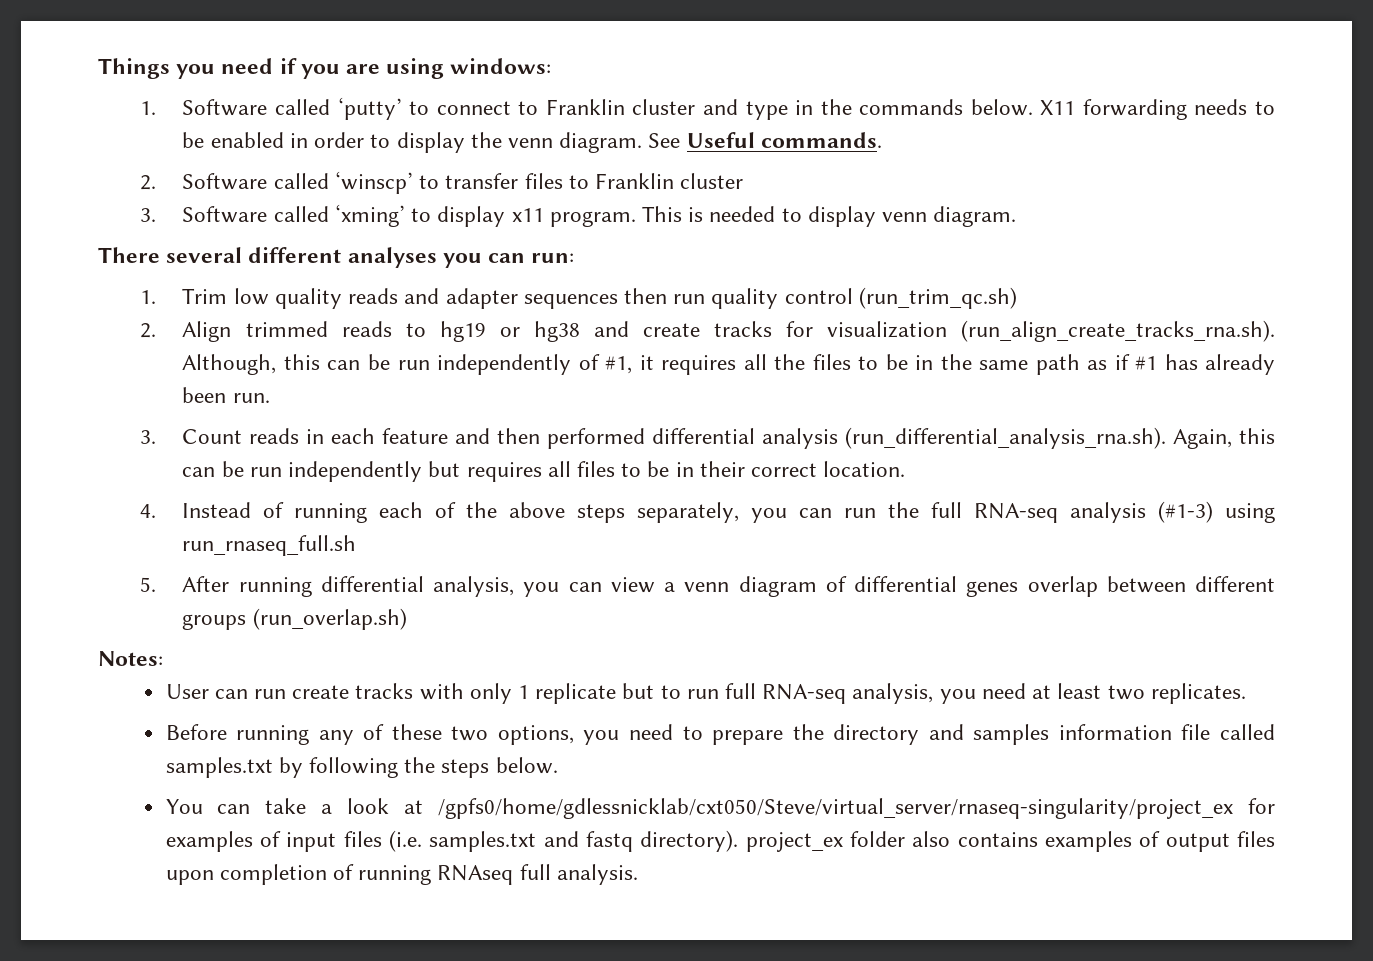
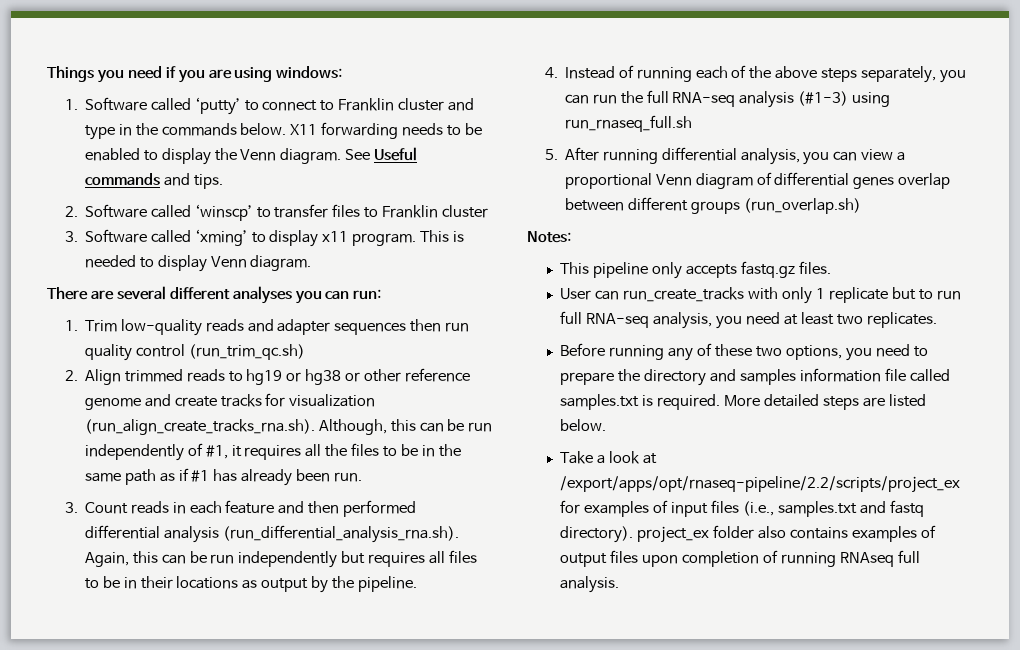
- X11 forwarding needs to be enabled in order to display the venn diagram.
+ X11 forwarding needs to be enabled to display the Venn diagram.
- See Useful commands.
+ See Useful commands and tips.
- This is needed to display venn diagram.
+ This is needed to display Venn diagram.
- There several different analyses you can run:
+ There are several different analyses you can run:
- 1. Trim low quality reads and adapter sequences then run quality control (run_trim_qc.sh)
+ 1. Trim low-quality reads and adapter sequences then run quality control (run_trim_qc.sh)
- 2. Align trimmed reads to hg19 or hg38 and create tracks for visualization (run_align_create_tracks_rna.sh). Although, this can be run independently of #1, it requires all the files to be in the same path as if #1 has already been run.
+ 2. Align trimmed reads to hg19 or hg38 or other reference genome and create tracks for visualization (run_align_create_tracks_rna.sh). Although, this can be run independently of #1, it requires all the files to be in the same path as if #1 has already been run.
- 3. Count reads in each feature and then performed differential analysis (run_differential_analysis_rna.sh). Again, this can be run independently but requires all files to be in their correct location.
+ 3. Count reads in each feature and then performed differential analysis (run_differential_analysis_rna.sh). Again, this can be run independently but requires all files to be in their locations as output by the pipeline.
- 5. After running differential analysis, you can view a venn diagram of differential genes overlap between different groups (run_overlap.sh)
+ 5. After running differential analysis, you can view a proportional Venn diagram of differential genes overlap between different groups (run_overlap.sh)
+ This pipeline only accepts fastq.gz files.
- User can run create tracks with only 1 replicate but to run full RNA-seq analysis, you need at least two replicates.
+ User can run_create_tracks with only 1 replicate but to run full RNA-seq analysis, you need at least two replicates.
- Before running any of these two options, you need to prepare the directory and samples information file called samples.txt by following the steps below.
- You can take a look at /gpfs0/home/gdlessnicklab/cxt050/Steve/virtual_server/rnaseq-singularity/project_ex for examples of input files (i.e. samples.txt and fastq directory). project_ex folder also contains examples of output files upon completion of running RNAseq full analysis.
+ Before running any of these two options, you need to prepare the directory and samples information file called samples.txt is required. More detailed steps are listed below.
+ Take a look at /export/apps/opt/rnaseq-pipeline/2.2/scripts/project_ex for examples of input files (i.e., samples.txt and fastq directory). project_ex folder also contains examples of output files upon completion of running RNAseq full analysis.

